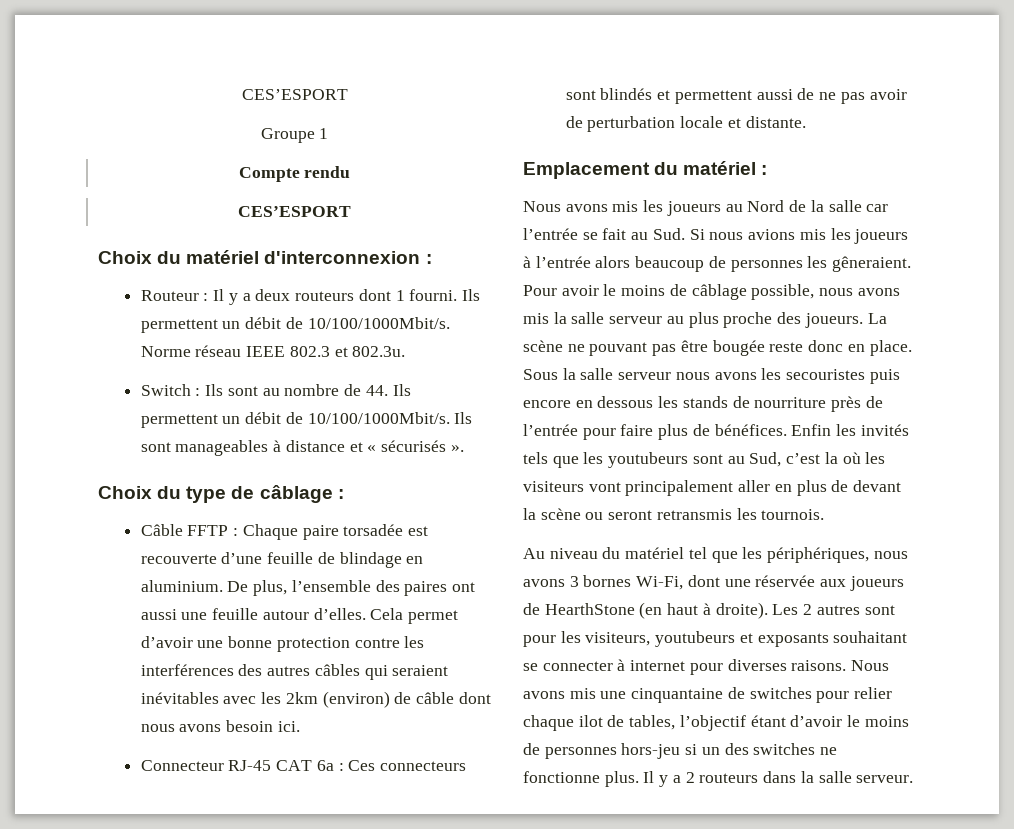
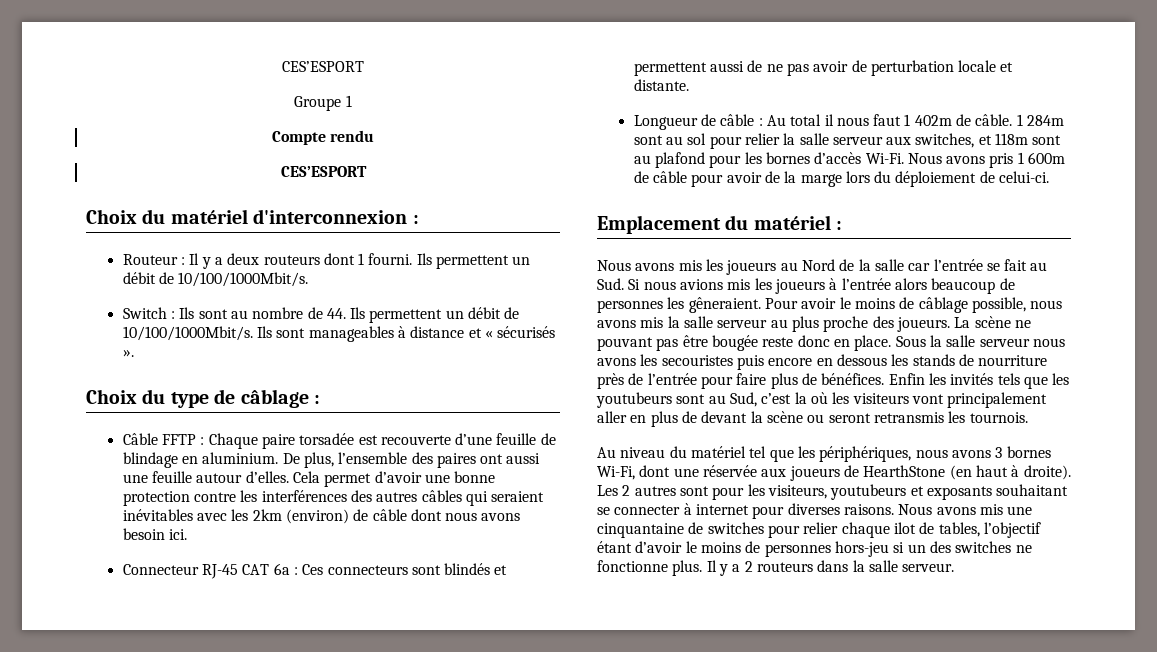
- Norme réseau IEEE 802.3 et 802.3u.
+ Longueur de câble : Au total il nous faut 1 402m de câble. 1 284m sont au sol pour relier la salle serveur aux switches, et 118m sont au plafond pour les bornes d’accès Wi-Fi. Nous avons pris 1 600m de câble pour avoir de la marge lors du déploiement de celui-ci.

